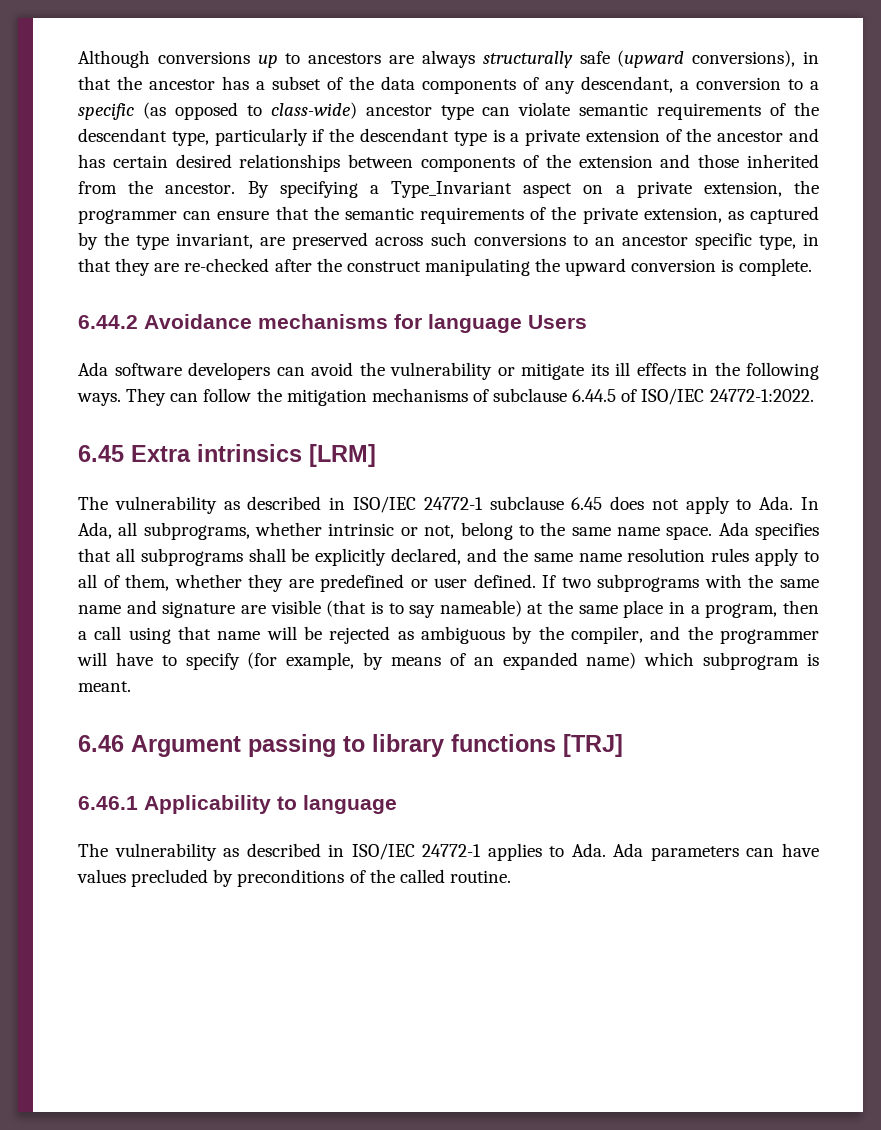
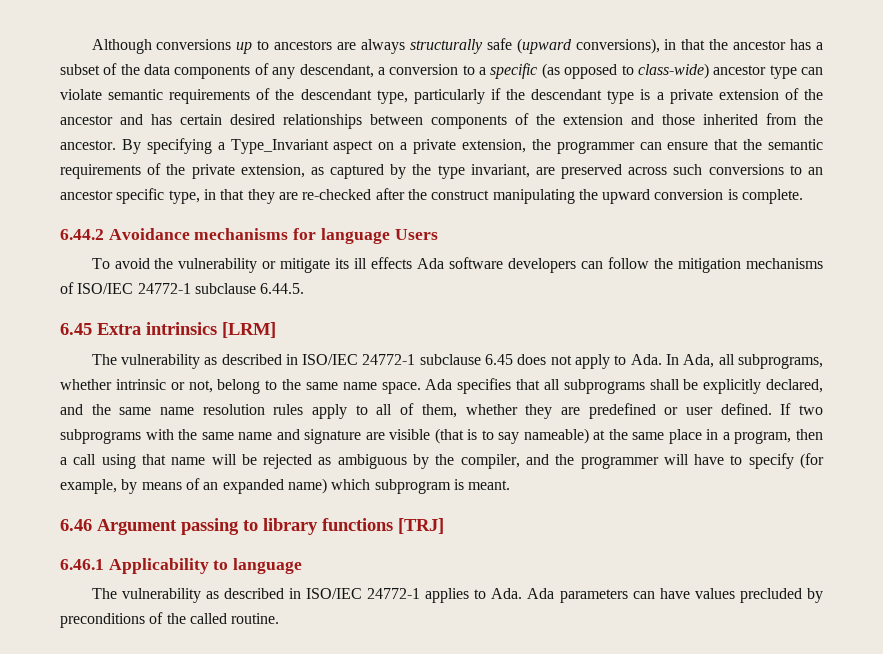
- Ada software developers can avoid the vulnerability or mitigate its ill effects in the following ways. They can follow the mitigation mechanisms of subclause 6.44.5 of ISO/IEC 24772-1:2022.
+ To avoid the vulnerability or mitigate its ill effects Ada software developers can follow the mitigation mechanisms of ISO/IEC 24772-1 subclause 6.44.5.

